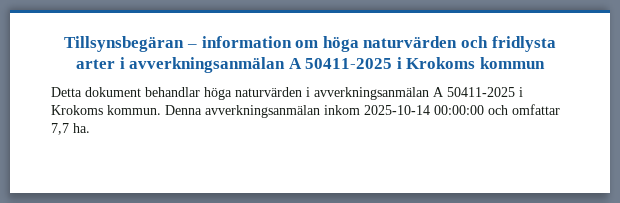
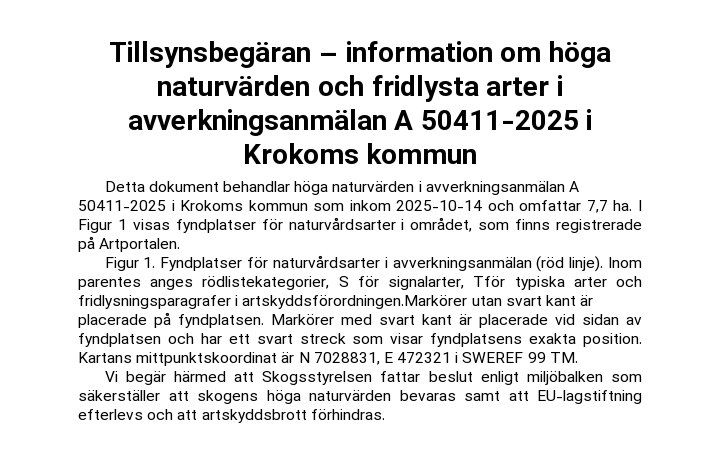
- Detta dokument behandlar höga naturvärden i avverkningsanmälan A 50411-2025 i Krokoms kommun. Denna avverkningsanmälan inkom 2025-10-14 00:00:00 och omfattar 7,7 ha.
+ Detta dokument behandlar höga naturvärden i avverkningsanmälan A 50411-2025 i Krokoms kommun som inkom 2025-10-14 och omfattar 7,7 ha.
+ I Figur 1 visas fyndplatser för naturvårdsarter i området, som finns registrerade på Artportalen.
+ Figur 1. Fyndplatser för naturvårdsarter i avverkningsanmälan (röd linje). Inom parentes anges rödlistekategorier, S för signalarter, Tför typiska arter och fridlysningsparagrafer i artskyddsförordningen.Markörer utan svart kant är placerade på fyndplatsen. Markörer med svart kant är placerade vid sidan av fyndplatsen och har ett svart streck som visar fyndplatsens exakta position. Kartans mittpunktskoordinat är N 7028831, E 472321 i SWEREF 99 TM.
+ Vi begär härmed att Skogsstyrelsen fattar beslut enligt miljöbalken som säkerställer att skogens höga naturvärden bevaras samt att EU-lagstiftning efterlevs och att artskyddsbrott förhindras.

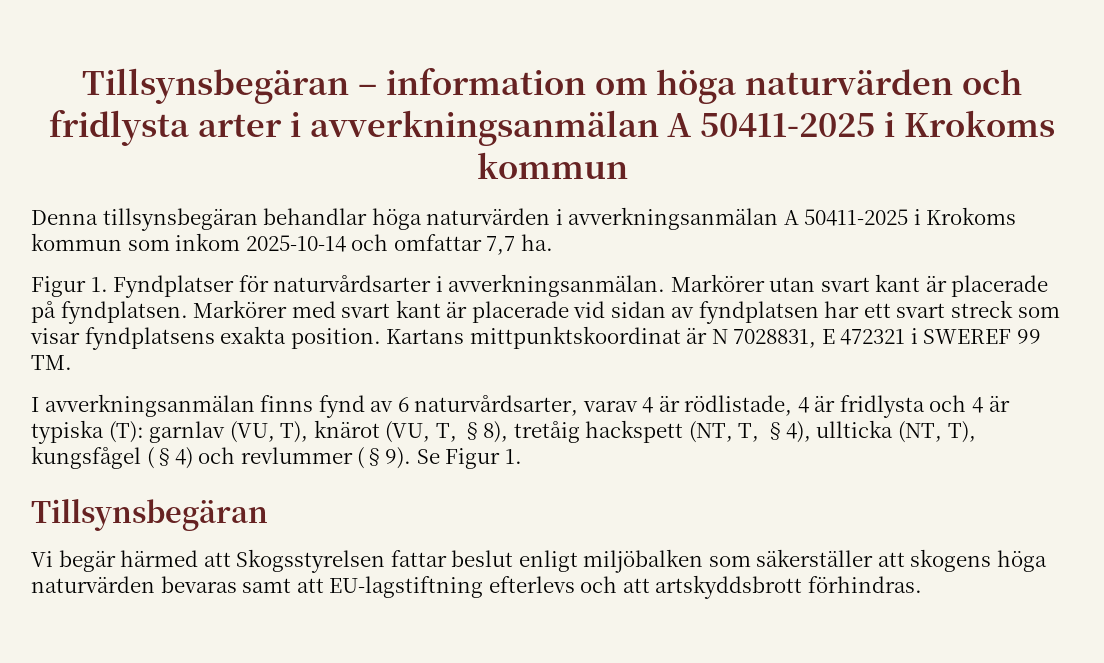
- Detta dokument behandlar höga naturvärden i avverkningsanmälan A 50411-2025 i Krokoms kommun som inkom 2025-10-14 och omfattar 7,7 ha. I Figur 1 visas fyndplatser för naturvårdsarter i området, som finns registrerade på Artportalen.
+ Denna tillsynsbegäran behandlar höga naturvärden i avverkningsanmälan A 50411-2025 i Krokoms kommun som inkom 2025-10-14 och omfattar 7,7 ha.
- Figur 1. Fyndplatser för naturvårdsarter i avverkningsanmälan (röd linje). Inom parentes anges rödlistekategorier, S för signalarter, Tför typiska arter och fridlysningsparagrafer i artskyddsförordningen.Markörer utan svart kant är placerade på fyndplatsen.
+ Figur 1. Fyndplatser för naturvårdsarter i avverkningsanmälan. Markörer utan svart kant är placerade på fyndplatsen.
- Markörer med svart kant är placerade vid sidan av fyndplatsen och har ett svart streck som visar fyndplatsens exakta position.
+ Markörer med svart kant är placerade vid sidan av fyndplatsen har ett svart streck som visar fyndplatsens exakta position.
+ I avverkningsanmälan finns fynd av 6 naturvårdsarter, varav 4 är rödlistade, 4 är fridlysta och 4 är typiska (T): garnlav (VU, T), knärot (VU, T, §8), tretåig hackspett (NT, T, §4), ullticka (NT, T), kungsfågel (§4) och revlummer (§9). Se Figur 1.
+ Tillsynsbegäran

